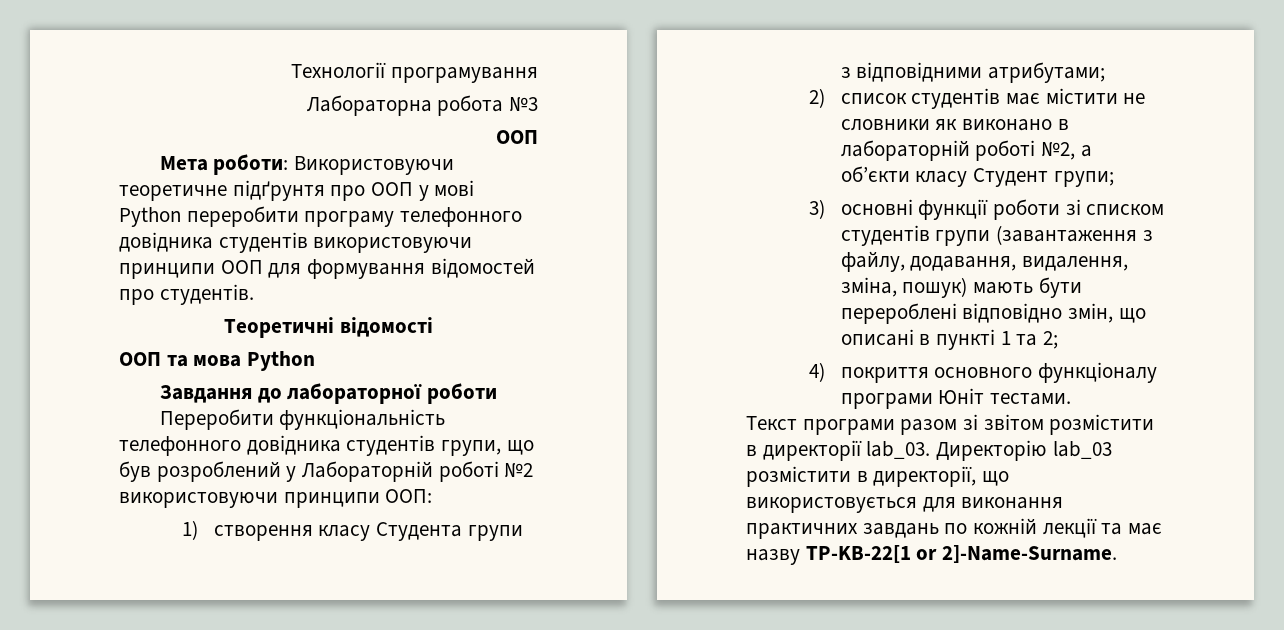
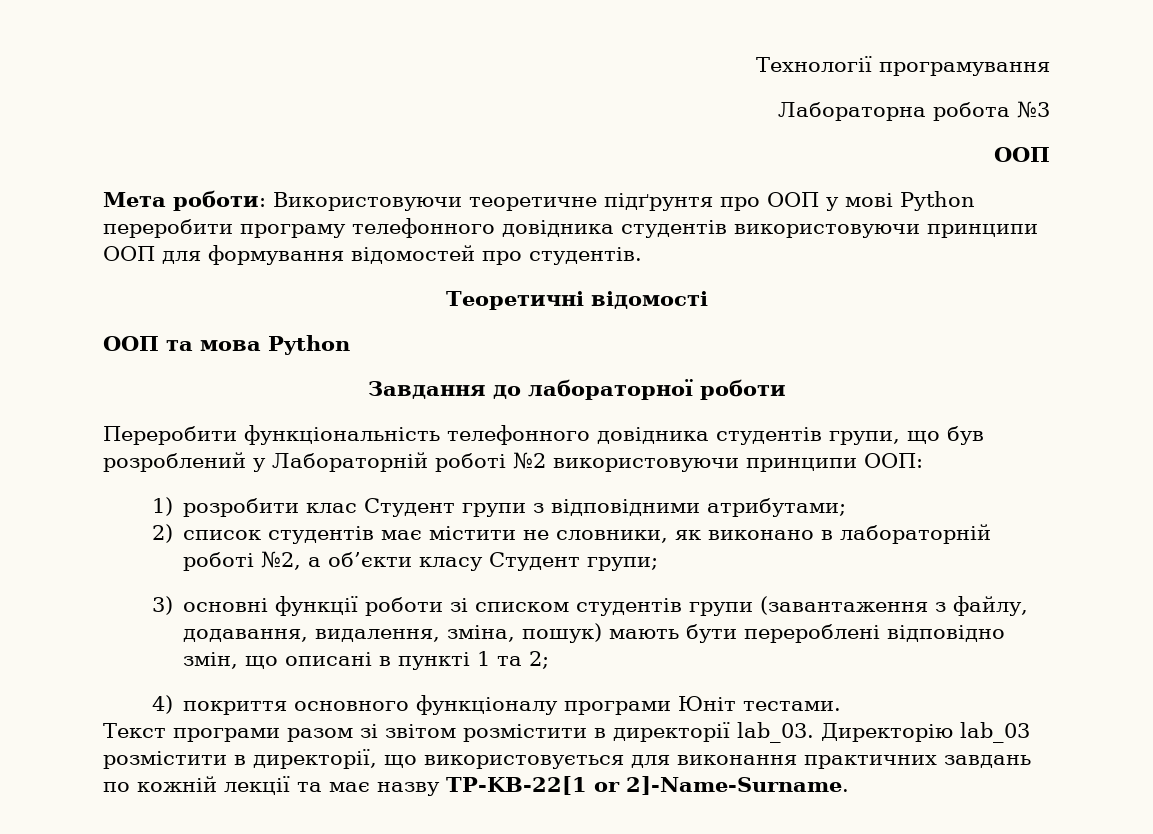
- 1) створення класу Студента групи з відповідними атрибутами;
+ 1) розробити клас Студент групи з відповідними атрибутами;
- 2) список студентів має містити не словники як виконано в лабораторній роботі №2, а об’єкти класу Студент групи;
+ 2) список студентів має містити не словники, як виконано в лабораторній роботі №2, а об’єкти класу Студент групи;

